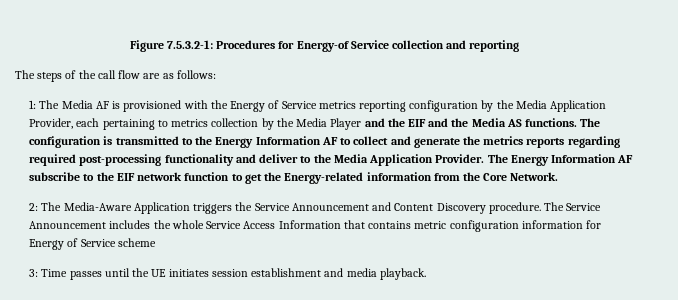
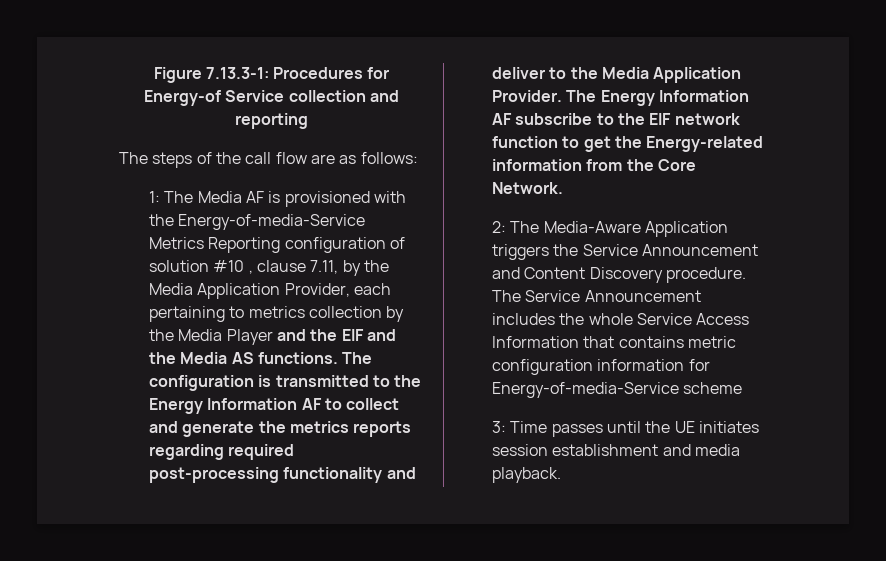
- Figure 7.5.3.2-1: Procedures for Energy-of Service collection and reporting
+ Figure 7.13.3-1: Procedures for Energy-of Service collection and reporting
- 1: The Media AF is provisioned with the Energy of Service metrics reporting configuration by the Media Application Provider, each pertaining to metrics collection by the Media Player and the EIF and the Media AS functions.
+ 1: The Media AF is provisioned with the Energy-of-media-Service Metrics Reporting configuration of solution #10 , clause 7.11, by the Media Application Provider, each pertaining to metrics collection by the Media Player and the EIF and the Media AS functions.
- The Service Announcement includes the whole Service Access Information that contains metric configuration information for Energy of Service scheme
+ The Service Announcement includes the whole Service Access Information that contains metric configuration information for Energy-of-media-Service scheme

